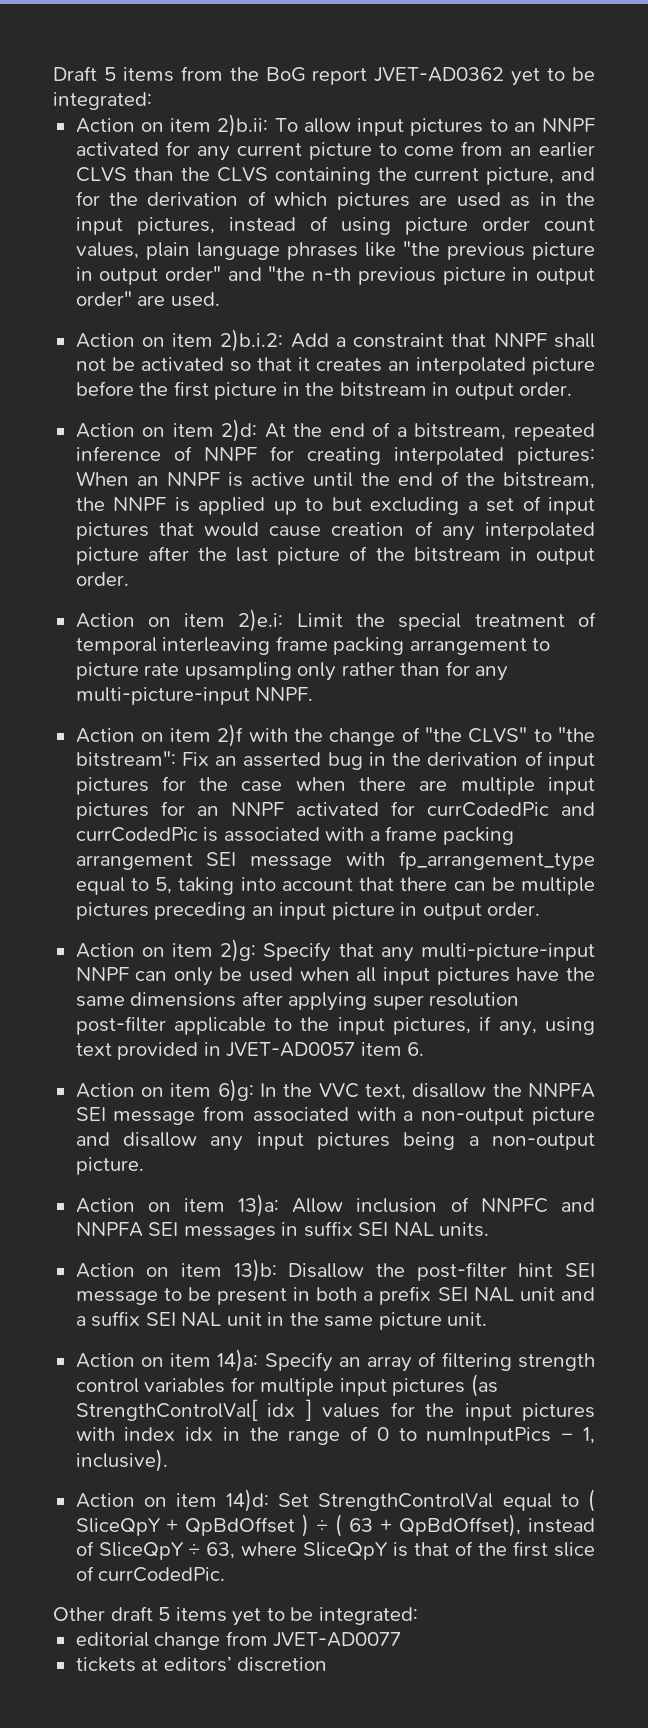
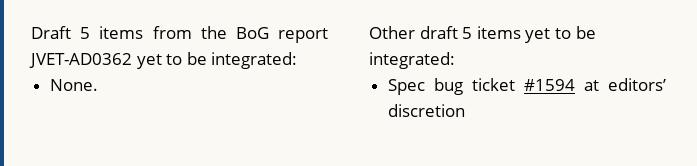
- Action on item 2)b.ii: To allow input pictures to an NNPF activated for any current picture to come from an earlier CLVS than the CLVS containing the current picture, and for the derivation of which pictures are used as in the input pictures, instead of using picture order count values, plain language phrases like "the previous picture in output order" and "the n-th previous picture in output order" are used.
- Action on item 2)b.i.2: Add a constraint that NNPF shall not be activated so that it creates an interpolated picture before the first picture in the bitstream in output order.
- Action on item 2)d: At the end of a bitstream, repeated inference of NNPF for creating interpolated pictures: When an NNPF is active until the end of the bitstream, the NNPF is applied up to but excluding a set of input pictures that would cause creation of any interpolated picture after the last picture of the bitstream in output order.
- Action on item 2)e.i: Limit the special treatment of temporal interleaving frame packing arrangement to picture rate upsampling only rather than for any multi-picture-input NNPF.
- Action on item 2)f with the change of "the CLVS" to "the bitstream": Fix an asserted bug in the derivation of input pictures for the case when there are multiple input pictures for an NNPF activated for currCodedPic and currCodedPic is associated with a frame packing arrangement SEI message with fp_arrangement_type equal to 5, taking into account that there can be multiple pictures preceding an input picture in output order.
- Action on item 2)g: Specify that any multi-picture-input NNPF can only be used when all input pictures have the same dimensions after applying super resolution post-filter applicable to the input pictures, if any, using text provided in JVET-AD0057 item 6.
- Action on item 6)g: In the VVC text, disallow the NNPFA SEI message from associated with a non-output picture and disallow any input pictures being a non-output picture.
- Action on item 13)a: Allow inclusion of NNPFC and NNPFA SEI messages in suffix SEI NAL units.
- Action on item 13)b: Disallow the post-filter hint SEI message to be present in both a prefix SEI NAL unit and a suffix SEI NAL unit in the same picture unit.
- Action on item 14)a: Specify an array of filtering strength control variables for multiple input pictures (as StrengthControlVal[ idx ] values for the input pictures with index idx in the range of 0 to numInputPics − 1, inclusive).
- Action on item 14)d: Set StrengthControlVal equal to ( SliceQpY + QpBdOffset ) ÷ ( 63 + QpBdOffset), instead of SliceQpY ÷ 63, where SliceQpY is that of the first slice of currCodedPic.
+ None.
- editorial change from JVET-AD0077
- tickets at editors’ discretion
+ Spec bug ticket #1594 at editors’ discretion

